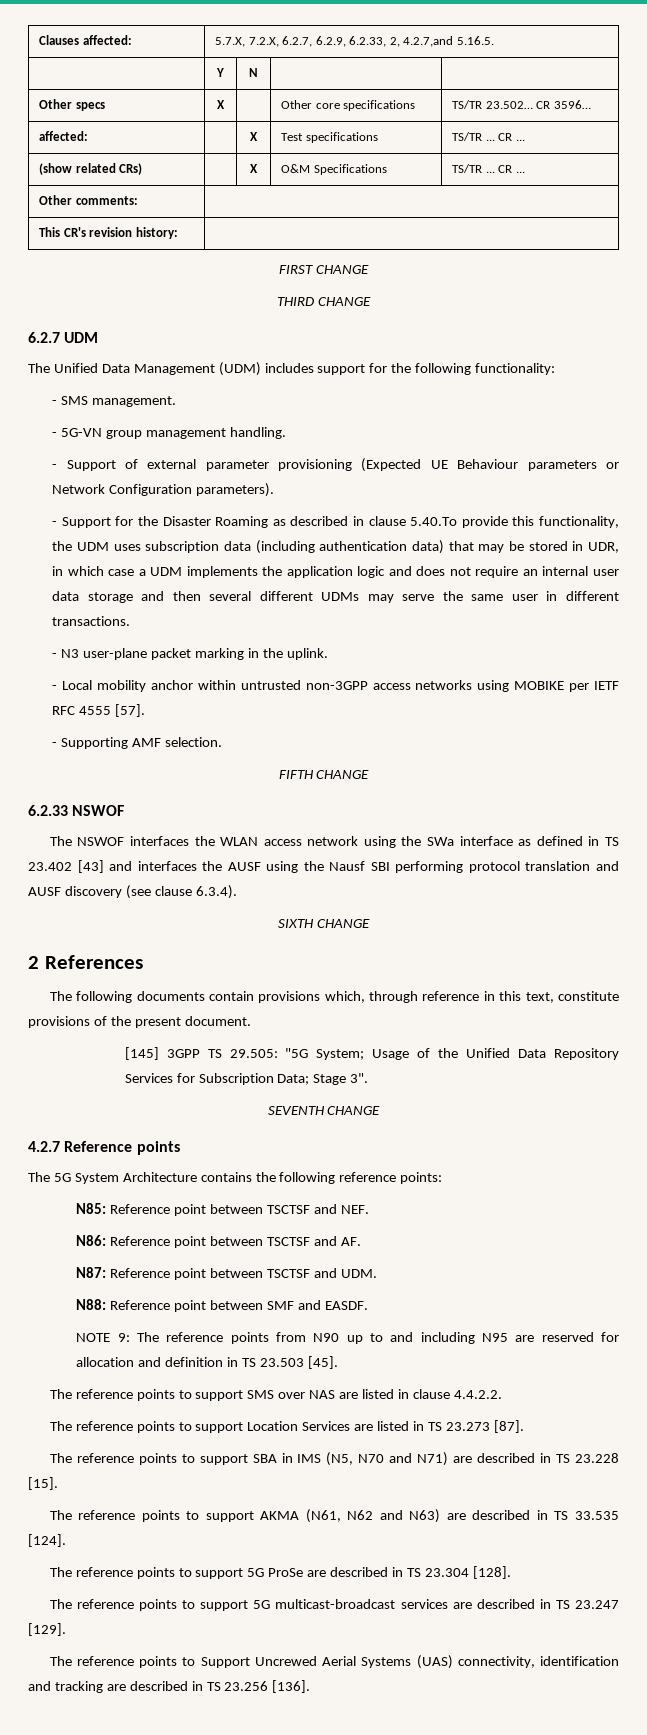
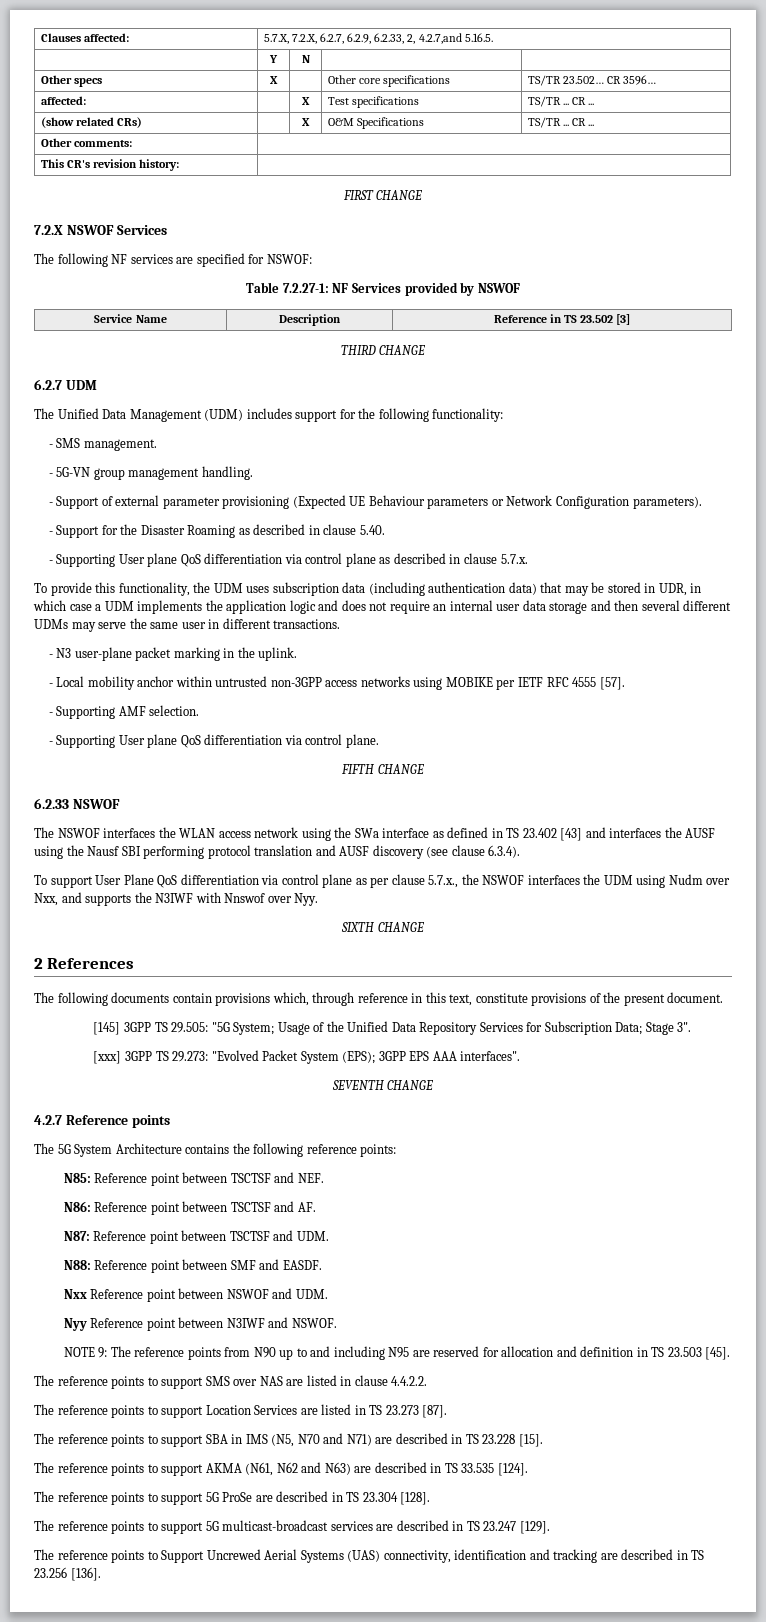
+ 7.2.X NSWOF Services
+ The following NF services are specified for NSWOF:
+ Table 7.2.27-1: NF Services provided by NSWOF
+ Service Name | Description | Reference in TS 23.502 [3]
- - Support for the Disaster Roaming as described in clause 5.40.To provide this functionality, the UDM uses subscription data (including authentication data) that may be stored in UDR, in which case a UDM implements the application logic and does not require an internal user data storage and then several different UDMs may serve the same user in different transactions.
+ - Support for the Disaster Roaming as described in clause 5.40.
+ - Supporting User plane QoS differentiation via control plane as described in clause 5.7.x.
+ To provide this functionality, the UDM uses subscription data (including authentication data) that may be stored in UDR, in which case a UDM implements the application logic and does not require an internal user data storage and then several different UDMs may serve the same user in different transactions.
+ - Supporting User plane QoS differentiation via control plane.
+ To support User Plane QoS differentiation via control plane as per clause 5.7.x., the NSWOF interfaces the UDM using Nudm over Nxx, and supports the N3IWF with Nnswof over Nyy.
+ [xxx] 3GPP TS 29.273: "Evolved Packet System (EPS); 3GPP EPS AAA interfaces".
+ Nxx Reference point between NSWOF and UDM.
+ Nyy Reference point between N3IWF and NSWOF.

